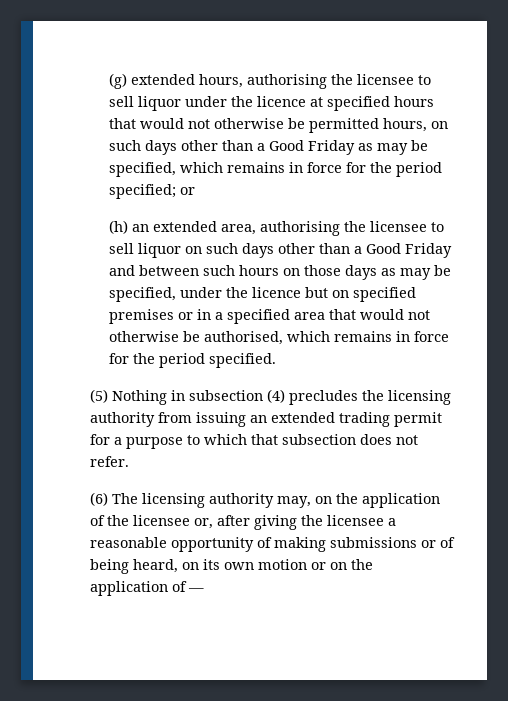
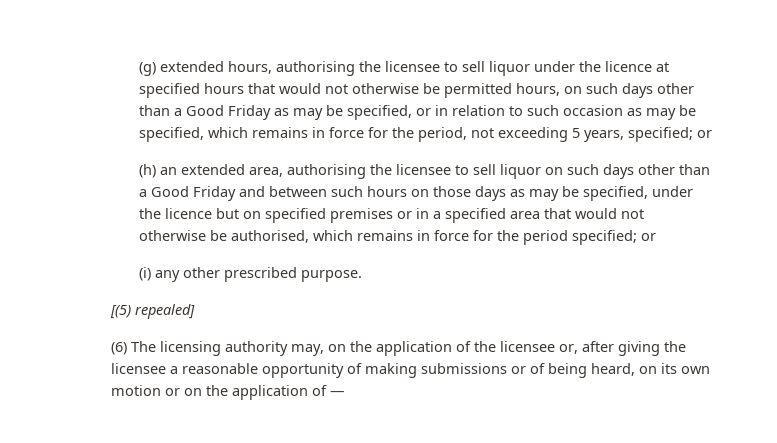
- (g) extended hours, authorising the licensee to sell liquor under the licence at specified hours that would not otherwise be permitted hours, on such days other than a Good Friday as may be specified, which remains in force for the period specified; or
+ (g) extended hours, authorising the licensee to sell liquor under the licence at specified hours that would not otherwise be permitted hours, on such days other than a Good Friday as may be specified, or in relation to such occasion as may be specified, which remains in force for the period, not exceeding 5 years, specified; or
- (h) an extended area, authorising the licensee to sell liquor on such days other than a Good Friday and between such hours on those days as may be specified, under the licence but on specified premises or in a specified area that would not otherwise be authorised, which remains in force for the period specified.
- (5) Nothing in subsection (4) precludes the licensing authority from issuing an extended trading permit for a purpose to which that subsection does not refer.
+ (h) an extended area, authorising the licensee to sell liquor on such days other than a Good Friday and between such hours on those days as may be specified, under the licence but on specified premises or in a specified area that would not otherwise be authorised, which remains in force for the period specified; or
+ (i) any other prescribed purpose.
+ [(5) repealed]

